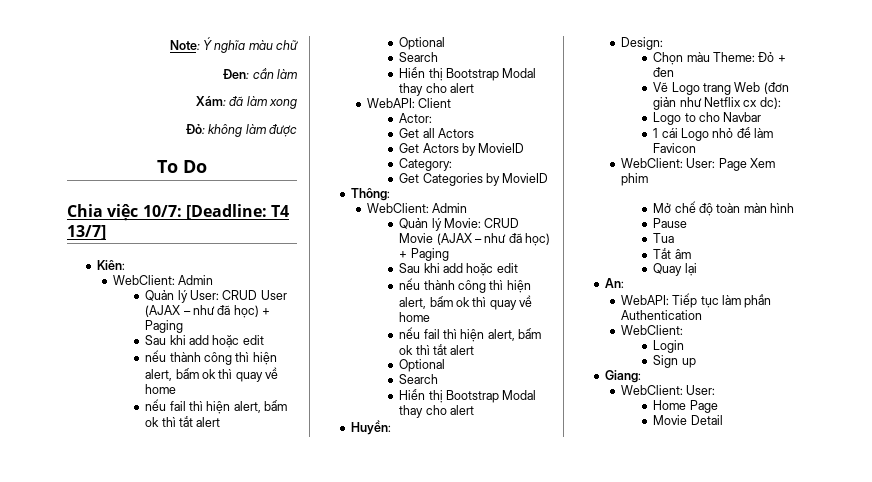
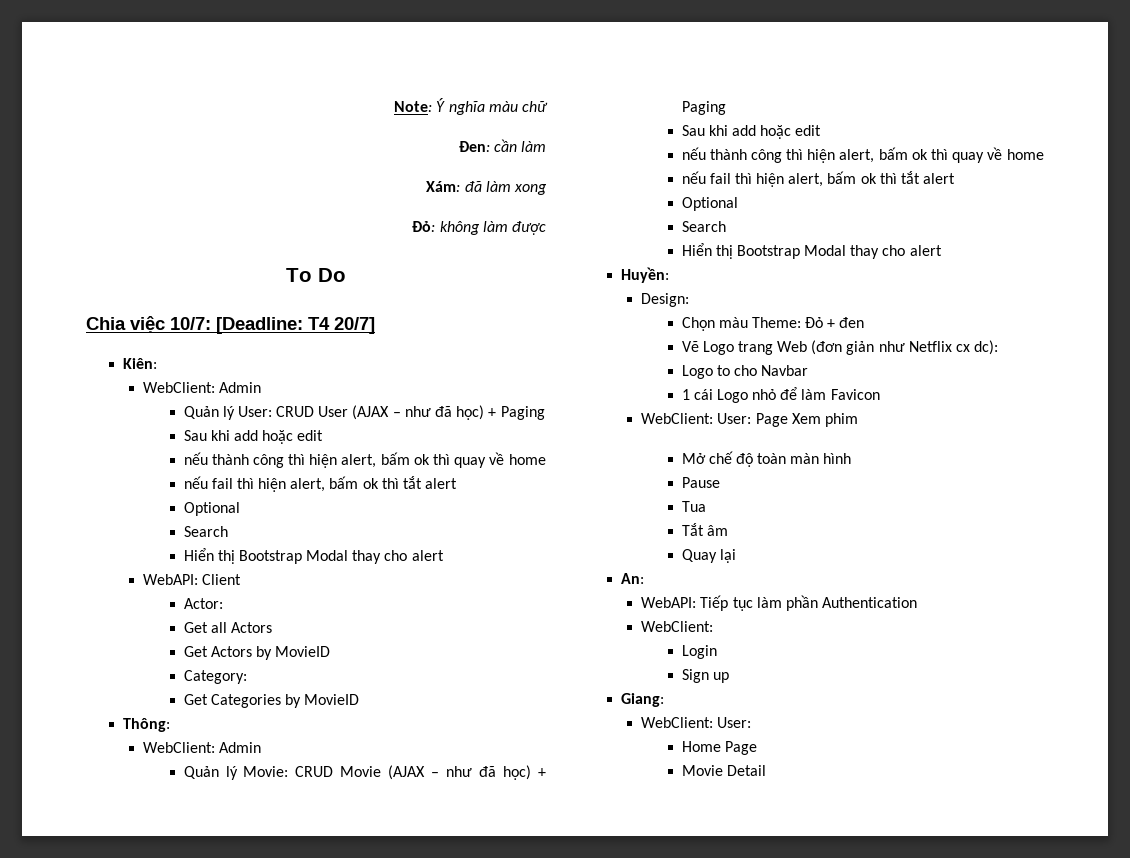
- Chia việc 10/7: [Deadline: T4 13/7]
+ Chia việc 10/7: [Deadline: T4 20/7]

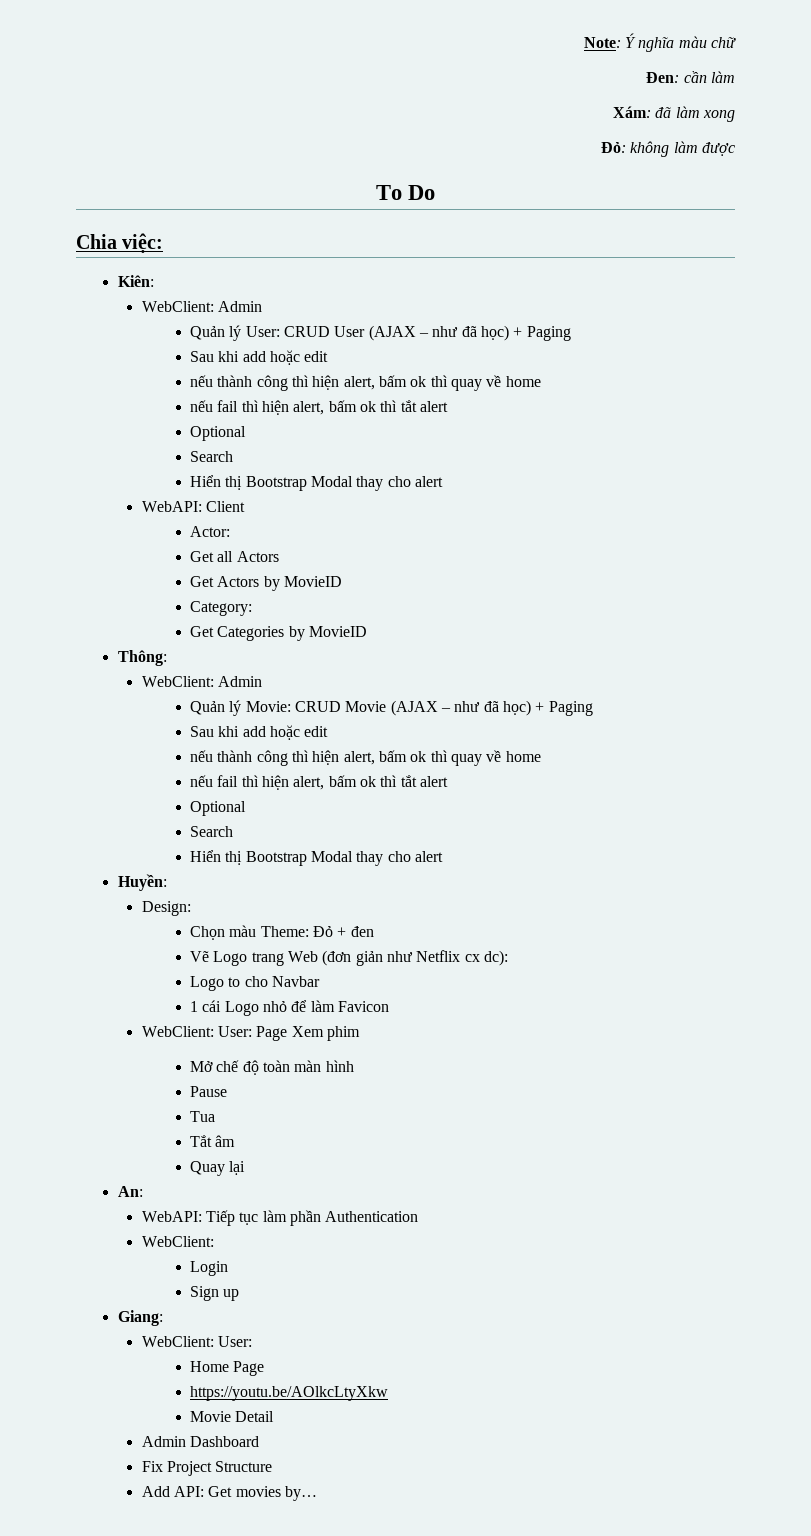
- Chia việc 10/7: [Deadline: T4 20/7]
+ Chia việc:
+ https://youtu.be/AOlkcLtyXkw
+ Admin Dashboard
+ Fix Project Structure
+ Add API: Get movies by…

